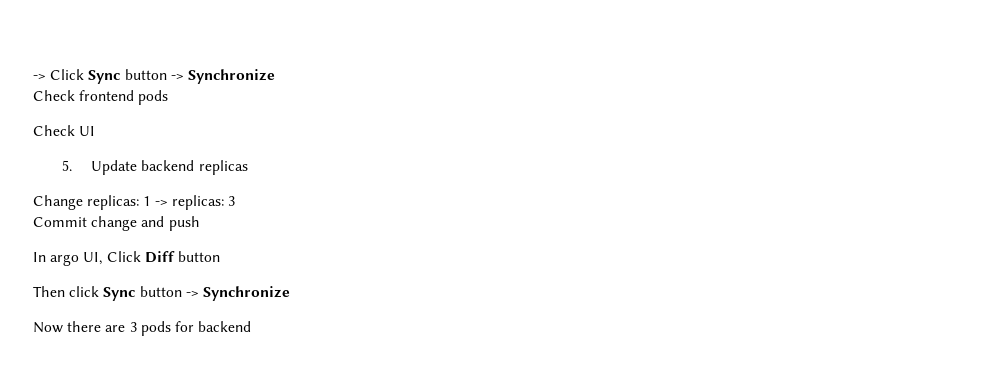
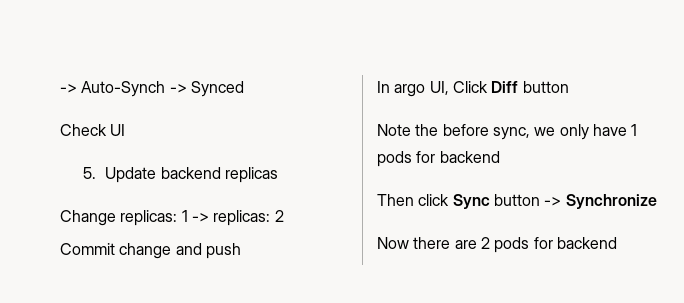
- -> Click Sync button -> Synchronize
- Check frontend pods
+ -> Auto-Synch -> Synced
- Change replicas: 1 -> replicas: 3
+ Change replicas: 1 -> replicas: 2
+ Note the before sync, we only have 1 pods for backend
- Now there are 3 pods for backend
+ Now there are 2 pods for backend

